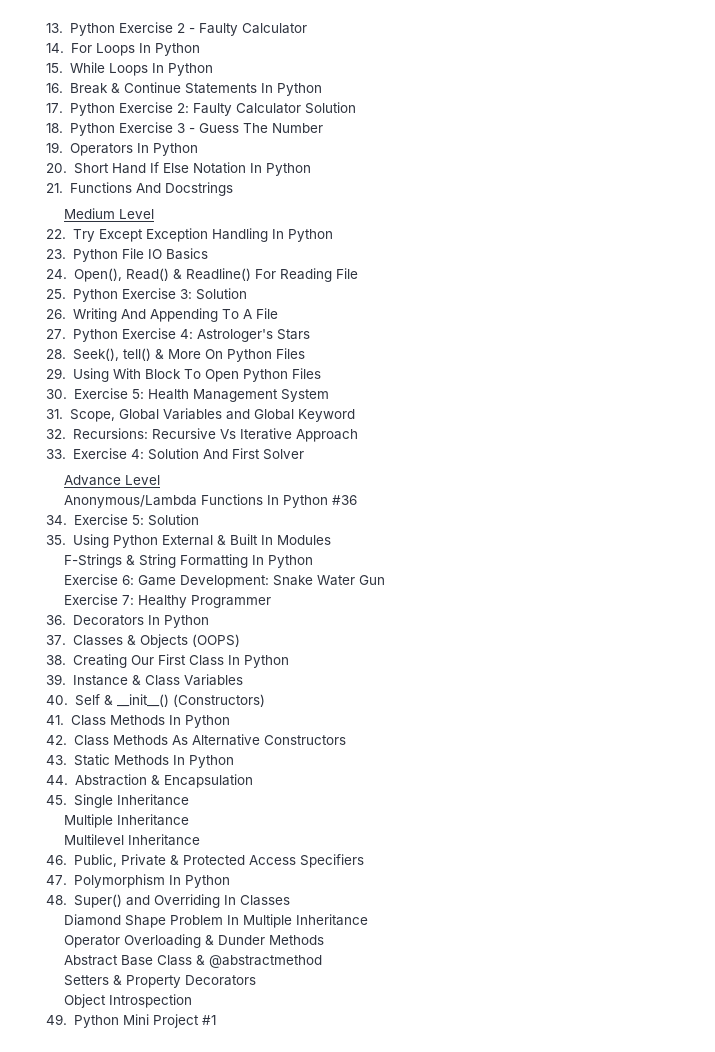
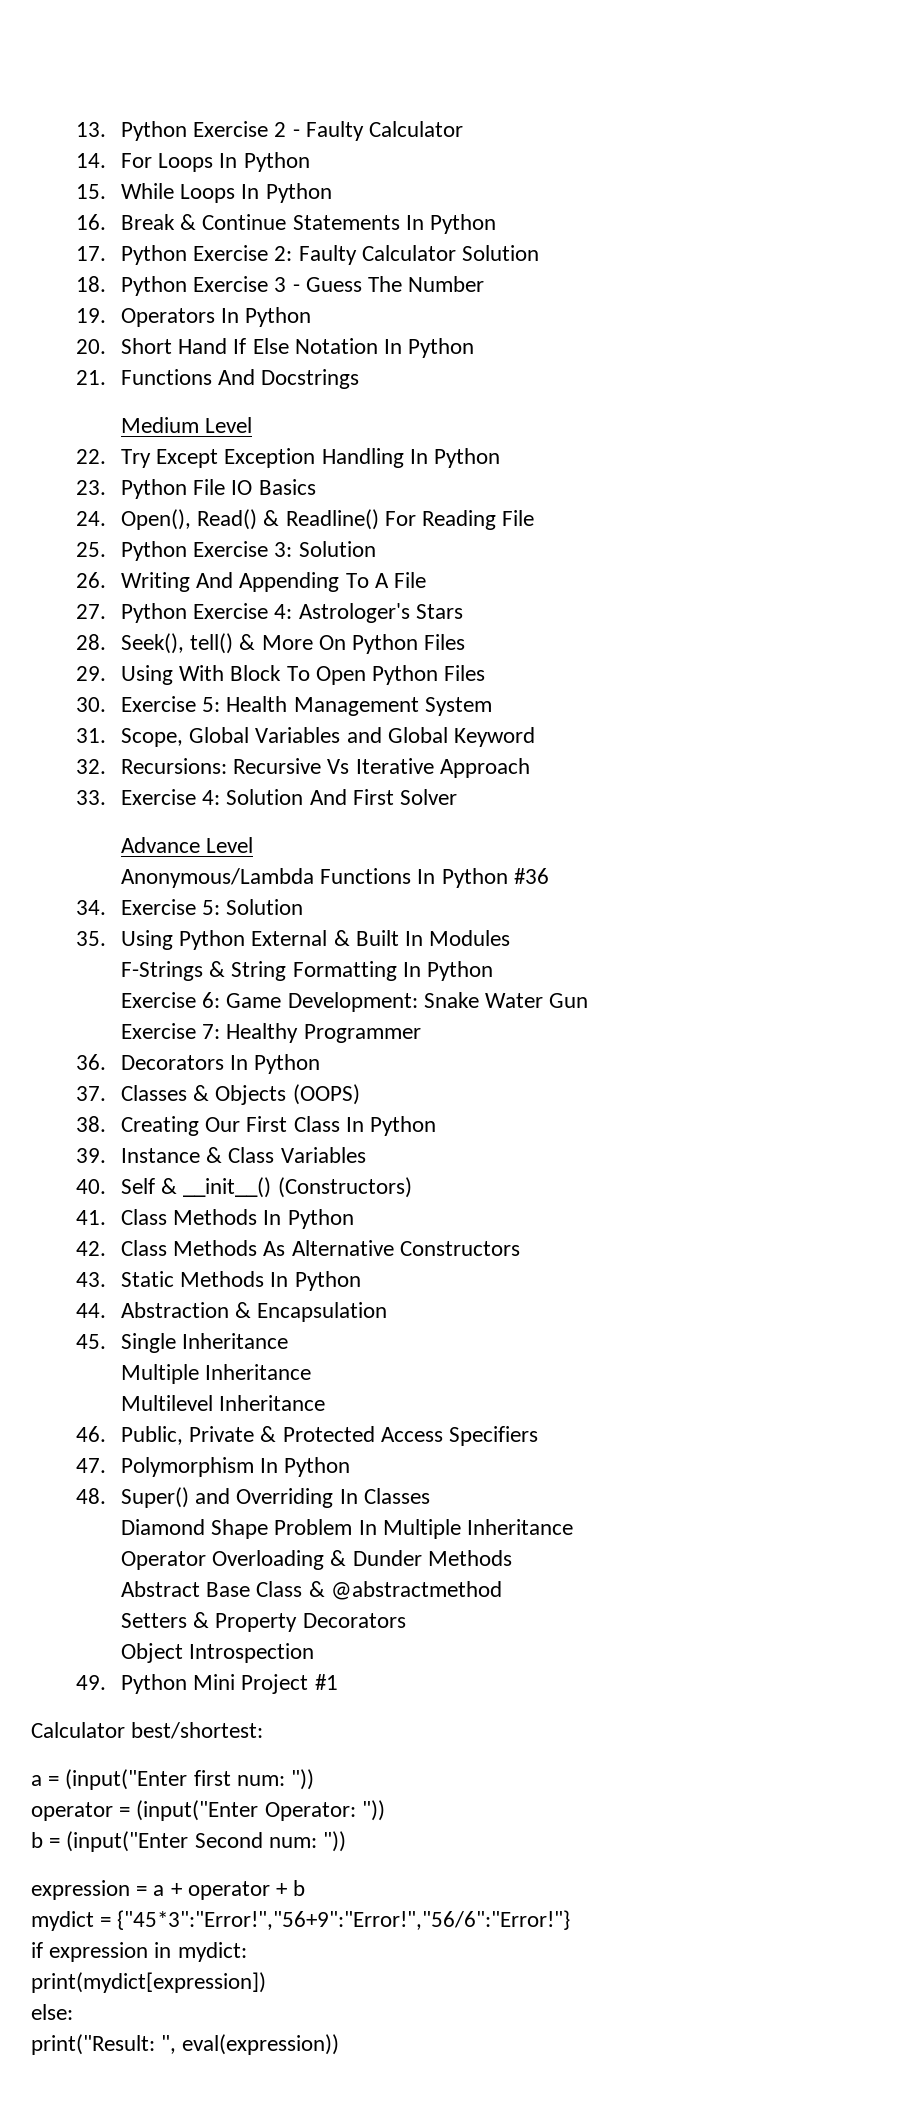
+ Calculator best/shortest:
+ a = (input("Enter first num: "))
+ operator = (input("Enter Operator: "))
+ b = (input("Enter Second num: "))
+ expression = a + operator + b
+ mydict = {"45*3":"Error!","56+9":"Error!","56/6":"Error!"}
+ if expression in mydict:
+ print(mydict[expression])
+ else:
+ print("Result: ", eval(expression))

